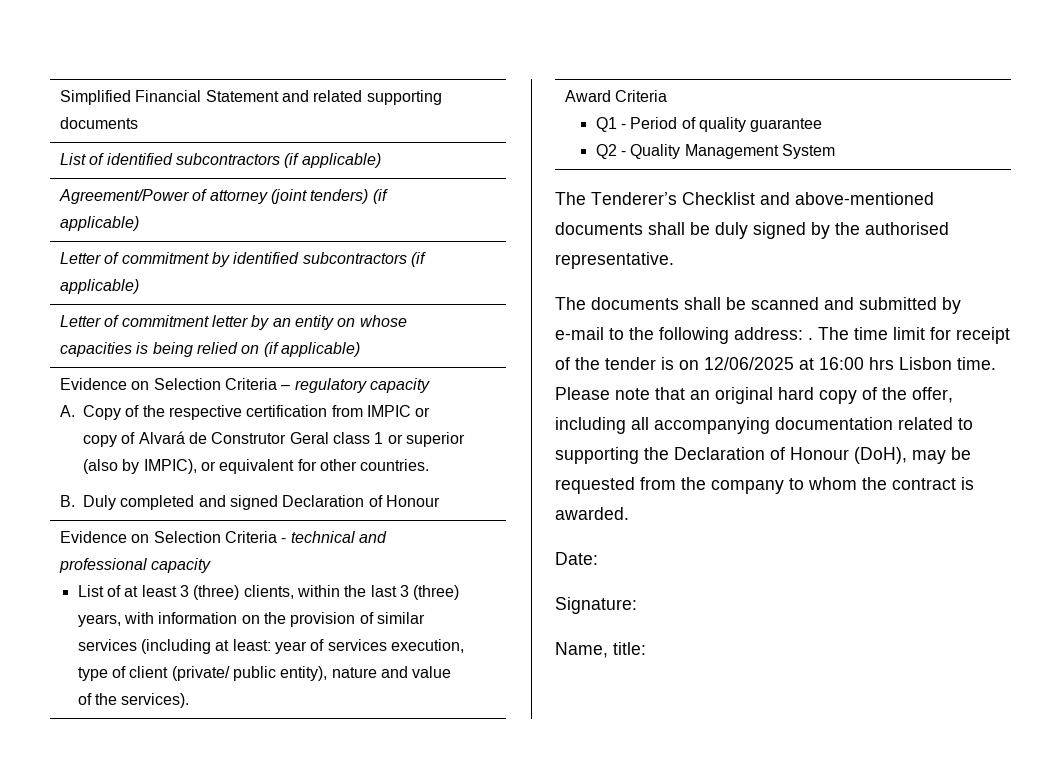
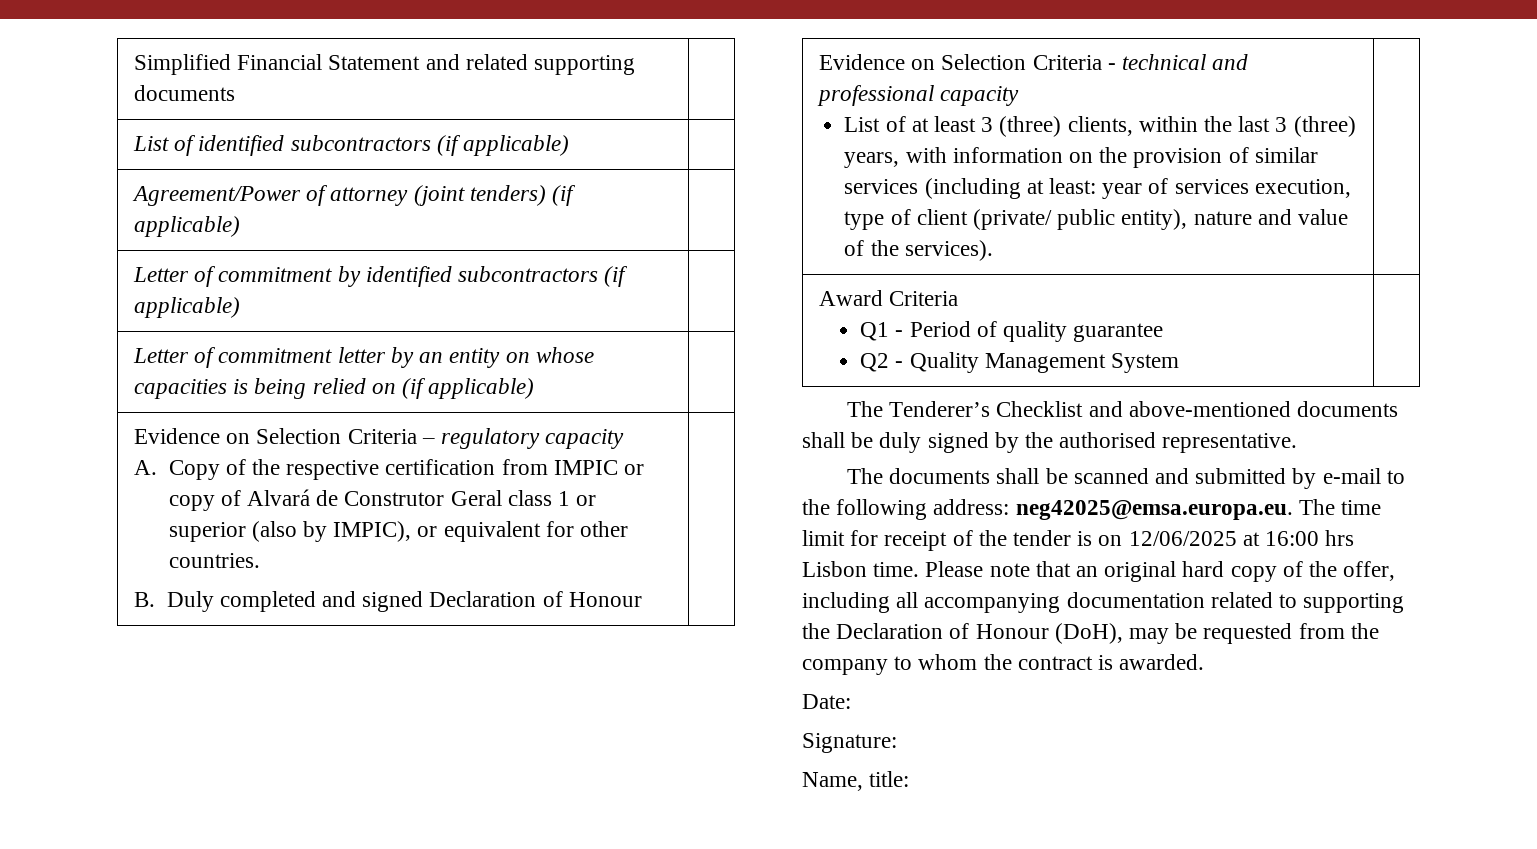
- The documents shall be scanned and submitted by e-mail to the following address: . The time limit for receipt of the tender is on 12/06/2025 at 16:00 hrs Lisbon time.
+ The documents shall be scanned and submitted by e-mail to the following address: neg42025@emsa.europa.eu. The time limit for receipt of the tender is on 12/06/2025 at 16:00 hrs Lisbon time.

